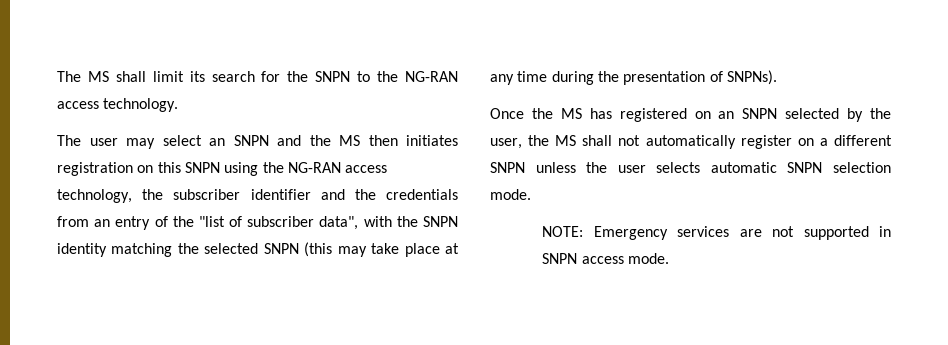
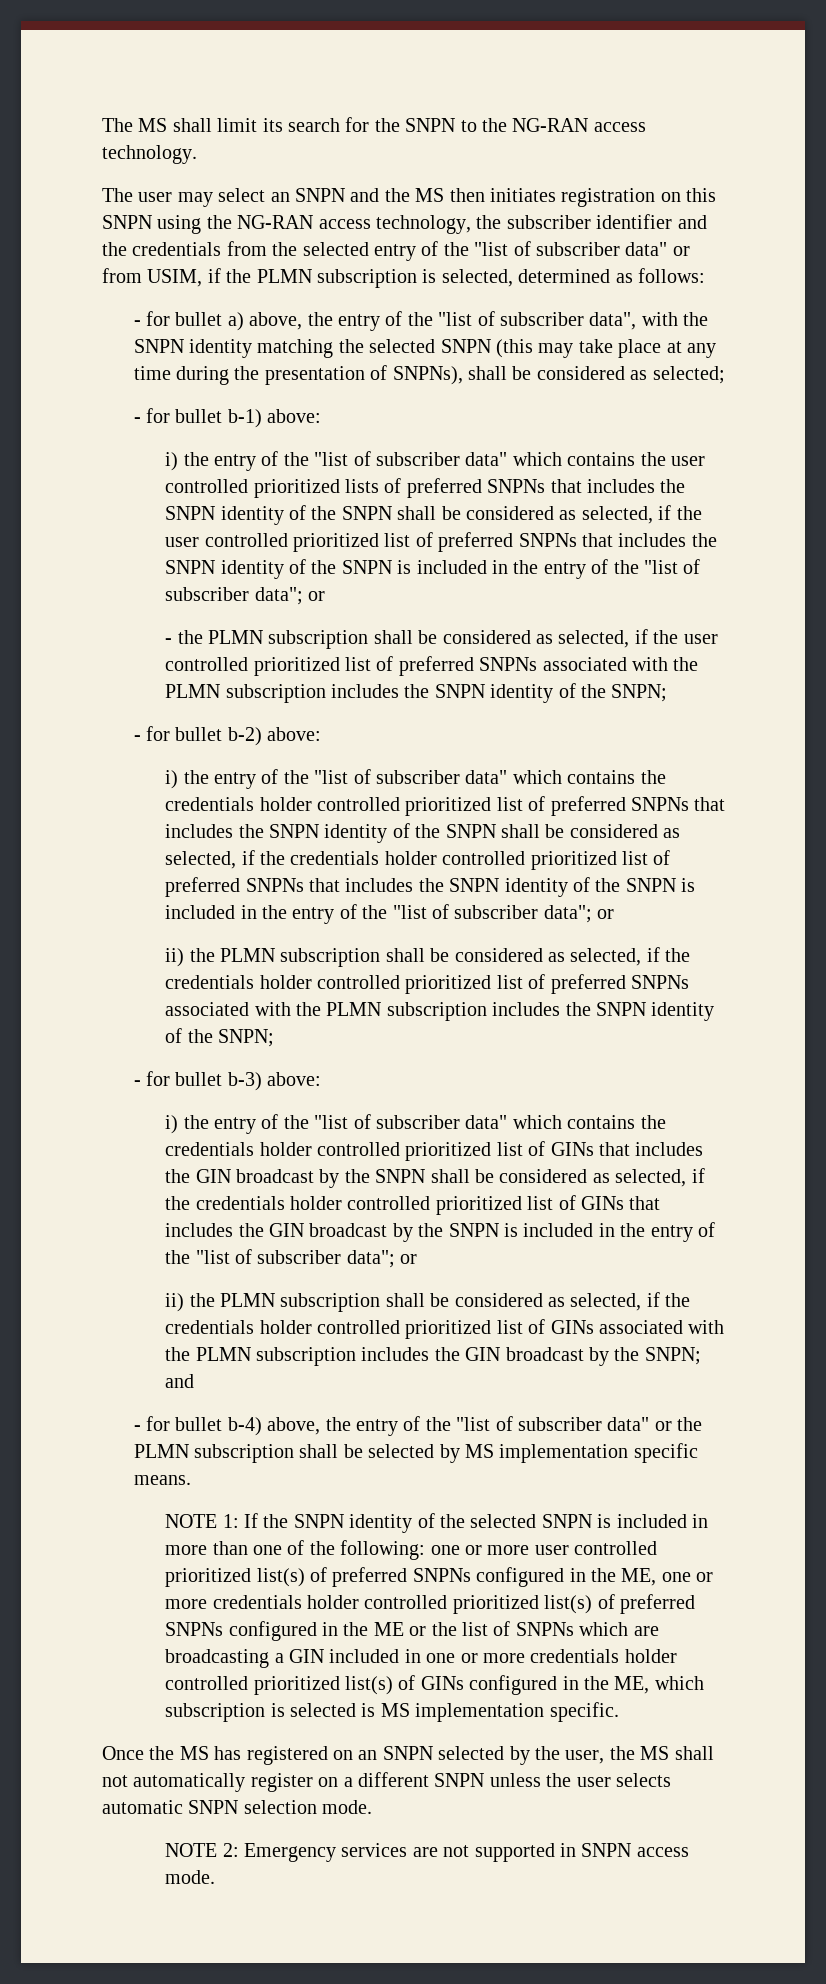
- The user may select an SNPN and the MS then initiates registration on this SNPN using the NG-RAN access technology, the subscriber identifier and the credentials from an entry of the "list of subscriber data", with the SNPN identity matching the selected SNPN (this may take place at any time during the presentation of SNPNs).
+ The user may select an SNPN and the MS then initiates registration on this SNPN using the NG-RAN access technology, the subscriber identifier and the credentials from the selected entry of the "list of subscriber data" or from USIM, if the PLMN subscription is selected, determined as follows:
+ - for bullet a) above, the entry of the "list of subscriber data", with the SNPN identity matching the selected SNPN (this may take place at any time during the presentation of SNPNs), shall be considered as selected;
+ - for bullet b-1) above:
+ i) the entry of the "list of subscriber data" which contains the user controlled prioritized lists of preferred SNPNs that includes the SNPN identity of the SNPN shall be considered as selected, if the user controlled prioritized list of preferred SNPNs that includes the SNPN identity of the SNPN is included in the entry of the "list of subscriber data"; or
+ - the PLMN subscription shall be considered as selected, if the user controlled prioritized list of preferred SNPNs associated with the PLMN subscription includes the SNPN identity of the SNPN;
+ - for bullet b-2) above:
+ i) the entry of the "list of subscriber data" which contains the credentials holder controlled prioritized list of preferred SNPNs that includes the SNPN identity of the SNPN shall be considered as selected, if the credentials holder controlled prioritized list of preferred SNPNs that includes the SNPN identity of the SNPN is included in the entry of the "list of subscriber data"; or
+ ii) the PLMN subscription shall be considered as selected, if the credentials holder controlled prioritized list of preferred SNPNs associated with the PLMN subscription includes the SNPN identity of the SNPN;
+ - for bullet b-3) above:
+ i) the entry of the "list of subscriber data" which contains the credentials holder controlled prioritized list of GINs that includes the GIN broadcast by the SNPN shall be considered as selected, if the credentials holder controlled prioritized list of GINs that includes the GIN broadcast by the SNPN is included in the entry of the "list of subscriber data"; or
+ ii) the PLMN subscription shall be considered as selected, if the credentials holder controlled prioritized list of GINs associated with the PLMN subscription includes the GIN broadcast by the SNPN; and
+ - for bullet b-4) above, the entry of the "list of subscriber data" or the PLMN subscription shall be selected by MS implementation specific means.
+ NOTE 1: If the SNPN identity of the selected SNPN is included in more than one of the following: one or more user controlled prioritized list(s) of preferred SNPNs configured in the ME, one or more credentials holder controlled prioritized list(s) of preferred SNPNs configured in the ME or the list of SNPNs which are broadcasting a GIN included in one or more credentials holder controlled prioritized list(s) of GINs configured in the ME, which subscription is selected is MS implementation specific.
- NOTE: Emergency services are not supported in SNPN access mode.
+ NOTE 2: Emergency services are not supported in SNPN access mode.

